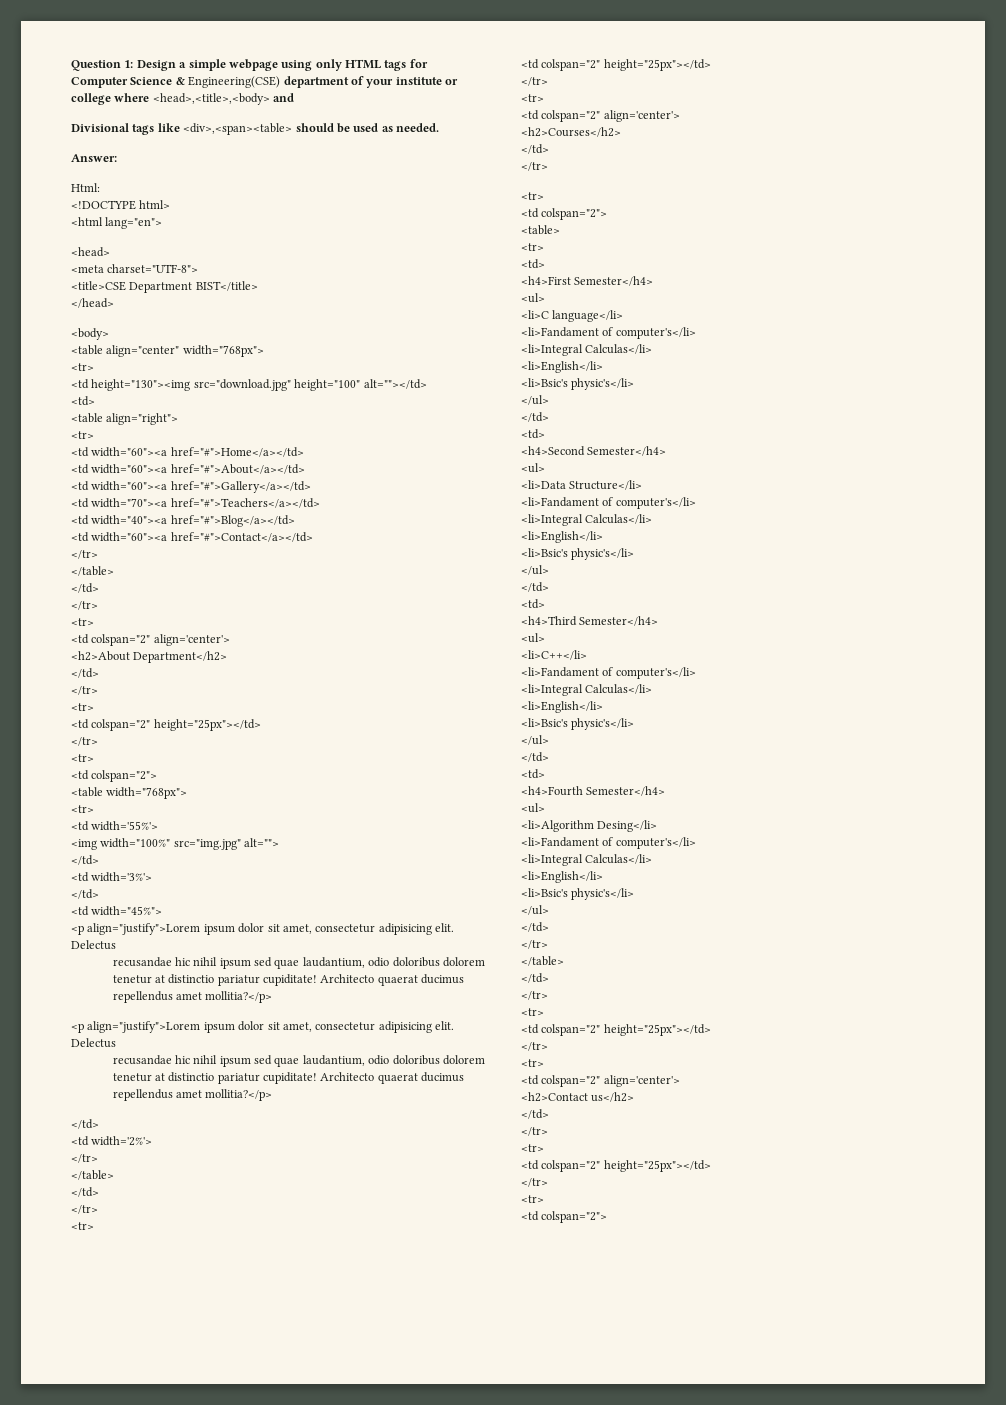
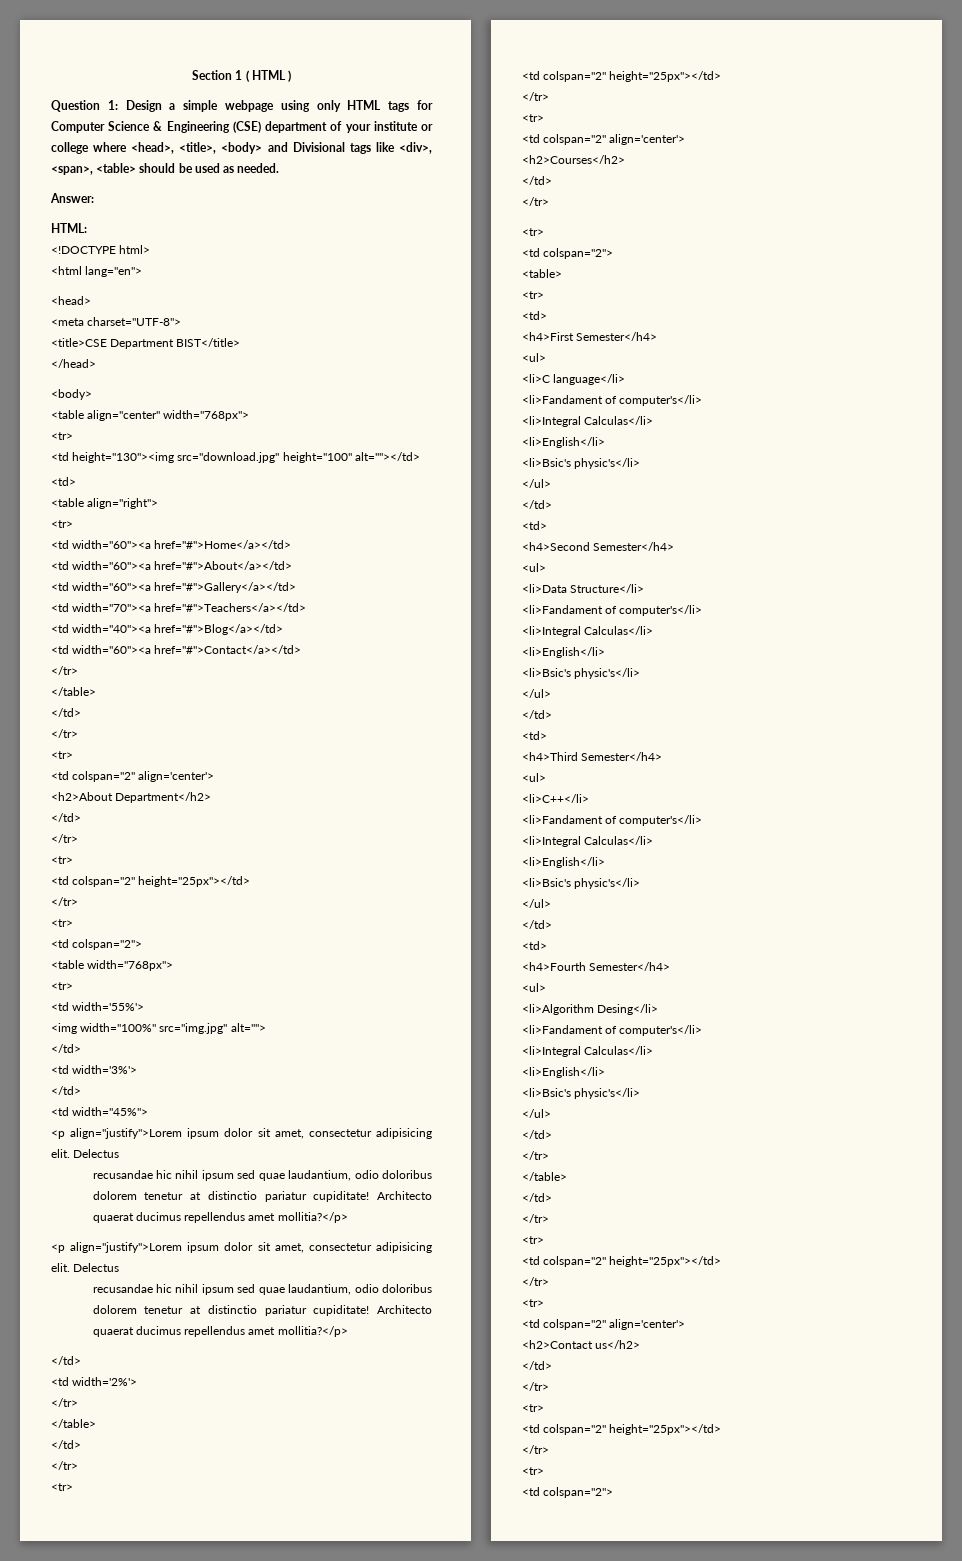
+ Section 1 ( HTML )
- Question 1: Design a simple webpage using only HTML tags for Computer Science & Engineering(CSE) department of your institute or college where <head>,<title>,<body> and
- Divisional tags like <div>,<span><table> should be used as needed.
+ Question 1: Design a simple webpage using only HTML tags for Computer Science & Engineering (CSE) department of your institute or college where <head>, <title>, <body> and Divisional tags like <div>, <span>, <table> should be used as needed.
- Html:
+ HTML:

